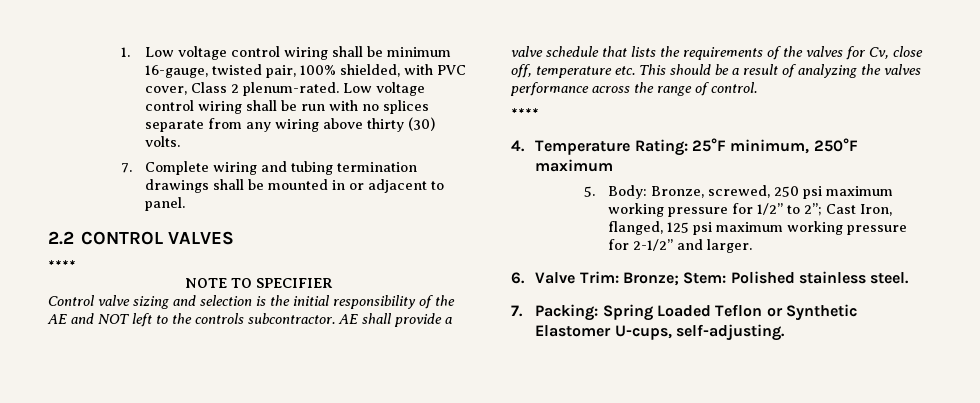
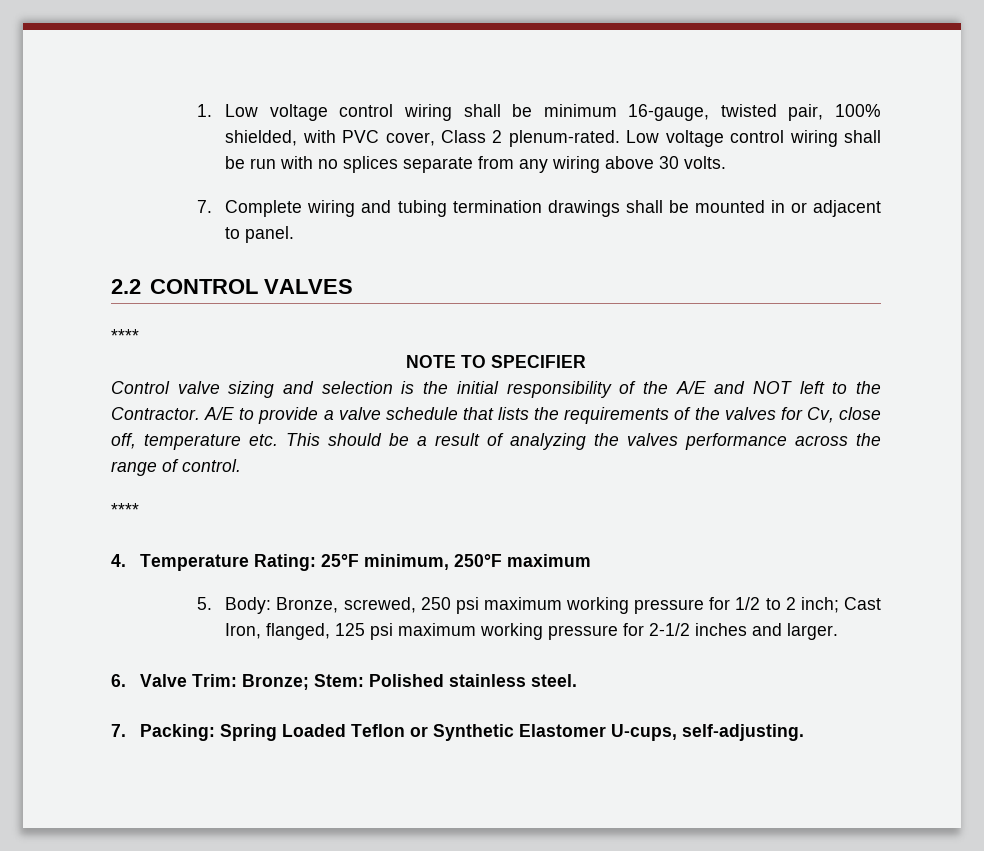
- Low voltage control wiring shall be run with no splices separate from any wiring above thirty (30) volts.
+ Low voltage control wiring shall be run with no splices separate from any wiring above 30 volts.
- Control valve sizing and selection is the initial responsibility of the AE and NOT left to the controls subcontractor. AE shall provide a valve schedule that lists the requirements of the valves for Cv, close off, temperature etc. This should be a result of analyzing the valves performance across the range of control.
+ Control valve sizing and selection is the initial responsibility of the A/E and NOT left to the Contractor. A/E to provide a valve schedule that lists the requirements of the valves for Cv, close off, temperature etc. This should be a result of analyzing the valves performance across the range of control.
- 5. Body: Bronze, screwed, 250 psi maximum working pressure for 1/2” to 2”; Cast Iron, flanged, 125 psi maximum working pressure for 2-1/2” and larger.
+ 5. Body: Bronze, screwed, 250 psi maximum working pressure for 1/2 to 2 inch; Cast Iron, flanged, 125 psi maximum working pressure for 2-1/2 inches and larger.

